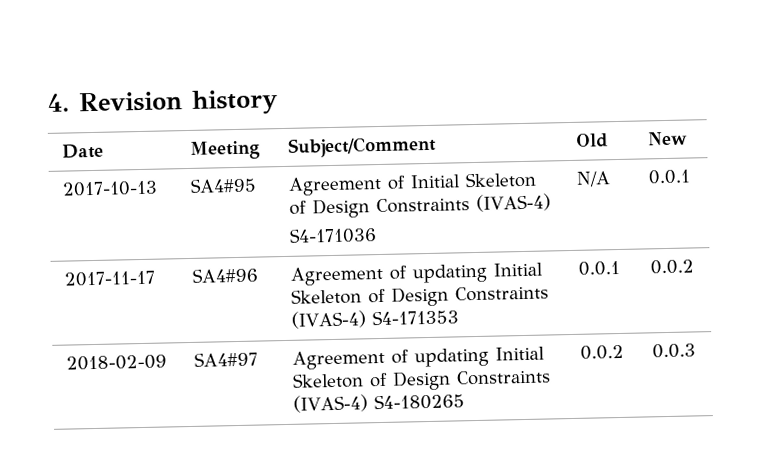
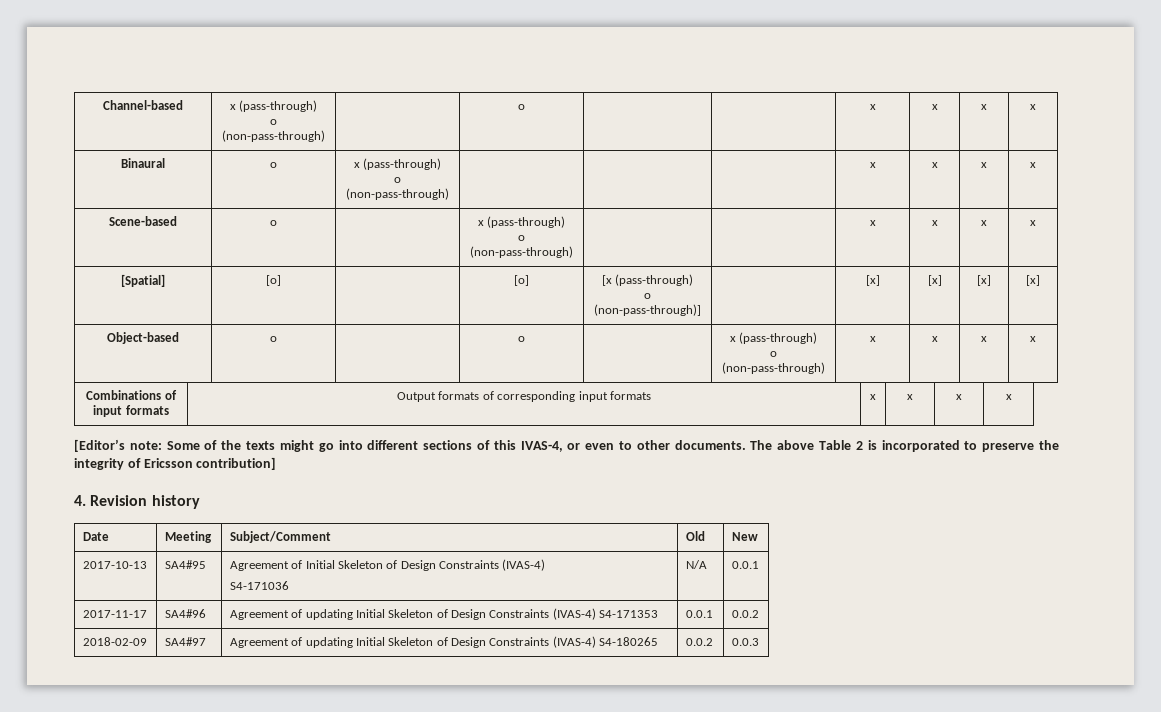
+ Channel-based | x (pass-through)
+ o (non-pass-through) | | o | | | x | x | x | x
+ Binaural | o | x (pass-through)
+ o (non-pass-through) | | | | x | x | x | x
+ Scene-based | o | | x (pass-through)
+ o (non-pass-through) | | | x | x | x | x
+ [Spatial] | [o] | | [o] | [x (pass-through)
+ o (non-pass-through)] | | [x] | [x] | [x] | [x]
+ Object-based | o | | o | | x (pass-through)
+ o (non-pass-through) | x | x | x | x
+ Combinations of input formats | Output formats of corresponding input formats | x | x | x | x
+ [Editor’s note: Some of the texts might go into different sections of this IVAS-4, or even to other documents. The above Table 2 is incorporated to preserve the integrity of Ericsson contribution]

